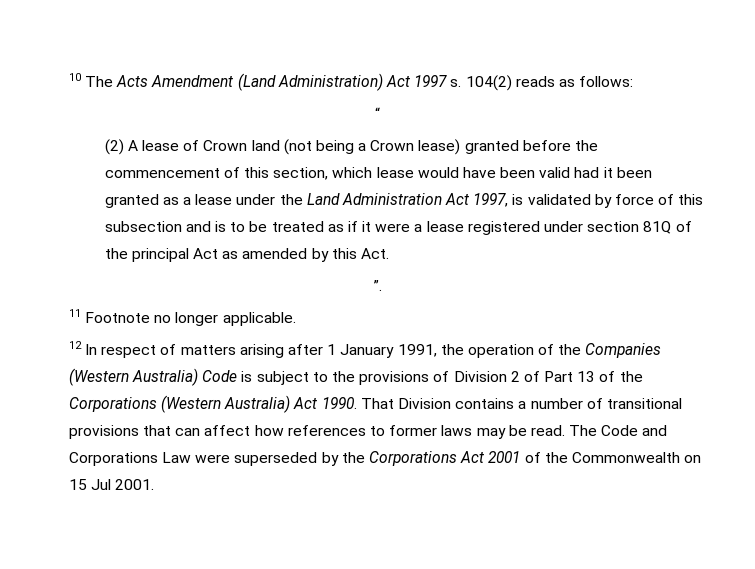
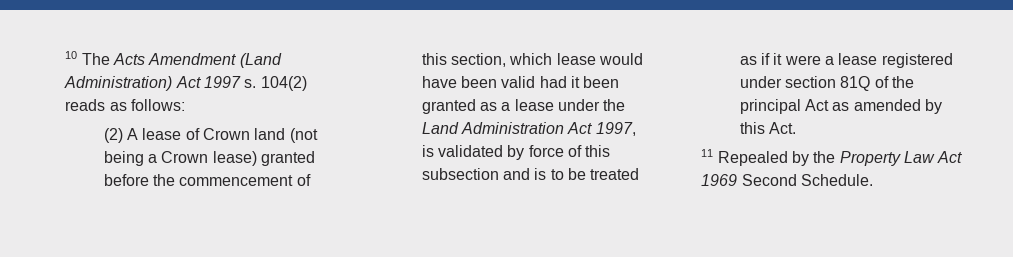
- “
- ”.
- 11 Footnote no longer applicable.
- 12 In respect of matters arising after 1 January 1991, the operation of the Companies (Western Australia) Code is subject to the provisions of Division 2 of Part 13 of the Corporations (Western Australia) Act 1990. That Division contains a number of transitional provisions that can affect how references to former laws may be read. The Code and Corporations Law were superseded by the Corporations Act 2001 of the Commonwealth on 15 Jul 2001.
+ 11 Repealed by the Property Law Act 1969 Second Schedule.

